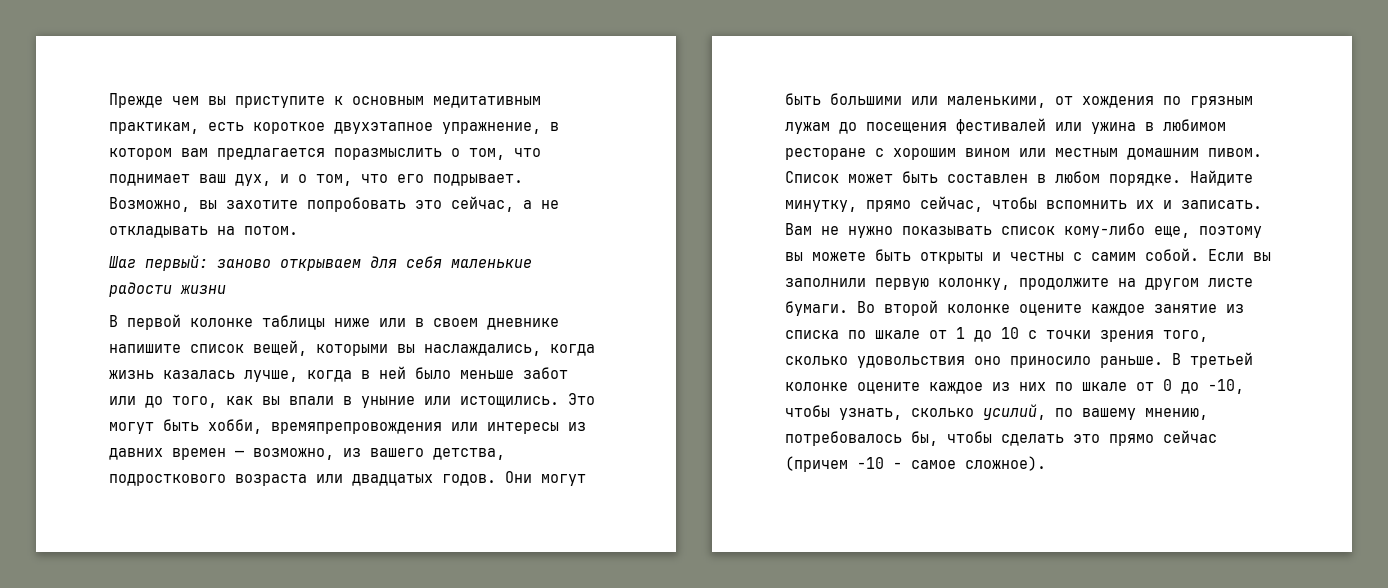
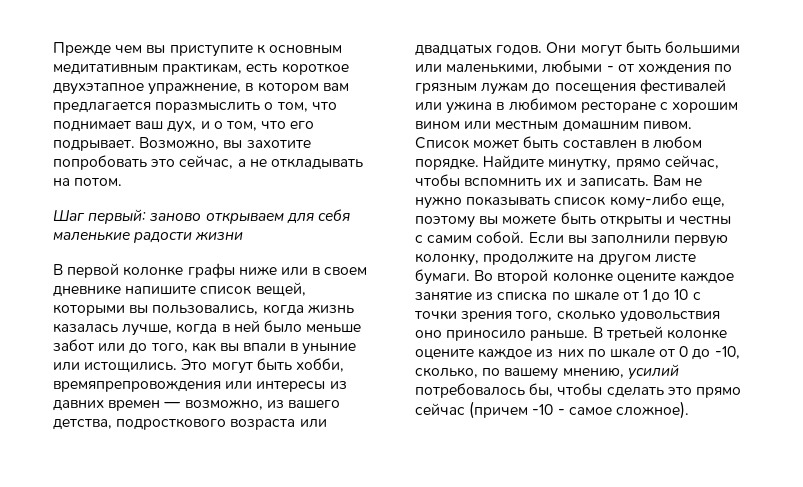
- В первой колонке таблицы ниже или в своем дневнике напишите список вещей, которыми вы наслаждались, когда жизнь казалась лучше, когда в ней было меньше забот или до того, как вы впали в уныние или истощились.
+ В первой колонке графы ниже или в своем дневнике напишите список вещей, которыми вы пользовались, когда жизнь казалась лучше, когда в ней было меньше забот или до того, как вы впали в уныние или истощились.
- Они могут быть большими или маленькими, от хождения по грязным лужам до посещения фестивалей или ужина в любимом ресторане с хорошим вином или местным домашним пивом.
+ Они могут быть большими или маленькими, любыми - от хождения по грязным лужам до посещения фестивалей или ужина в любимом ресторане с хорошим вином или местным домашним пивом.
- В третьей колонке оцените каждое из них по шкале от 0 до -10, чтобы узнать, сколько усилий, по вашему мнению, потребовалось бы, чтобы сделать это прямо сейчас (причем -10 - самое сложное).
+ В третьей колонке оцените каждое из них по шкале от 0 до -10, сколько, по вашему мнению, усилий потребовалось бы, чтобы сделать это прямо сейчас (причем -10 - самое сложное).

